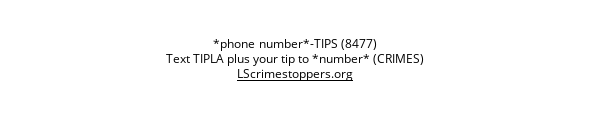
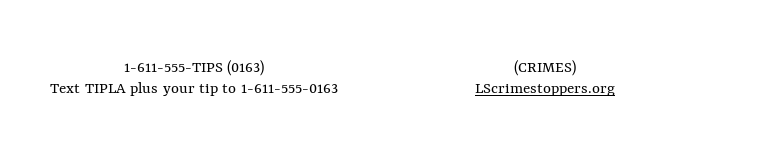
- *phone number*-TIPS (8477)
+ 1-611-555-TIPS (0163)
- Text TIPLA plus your tip to *number* (CRIMES)
+ Text TIPLA plus your tip to 1-611-555-0163 (CRIMES)

